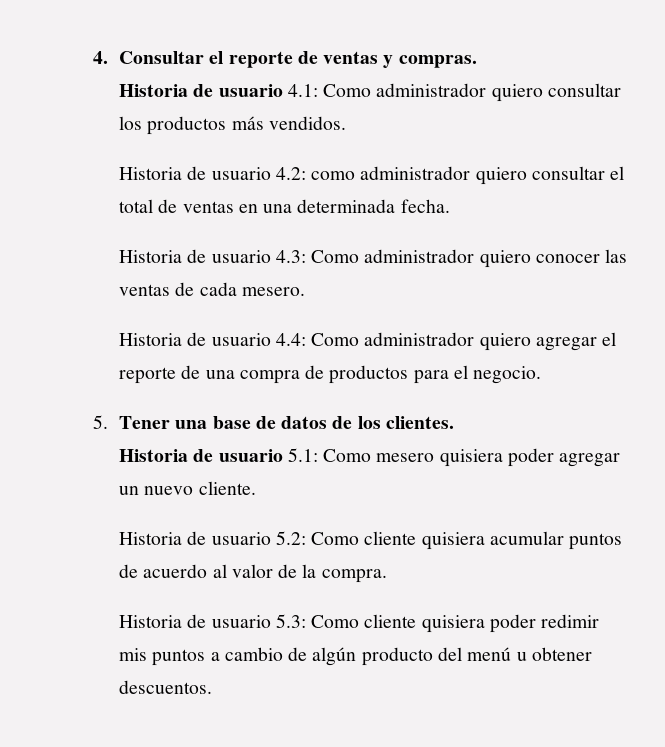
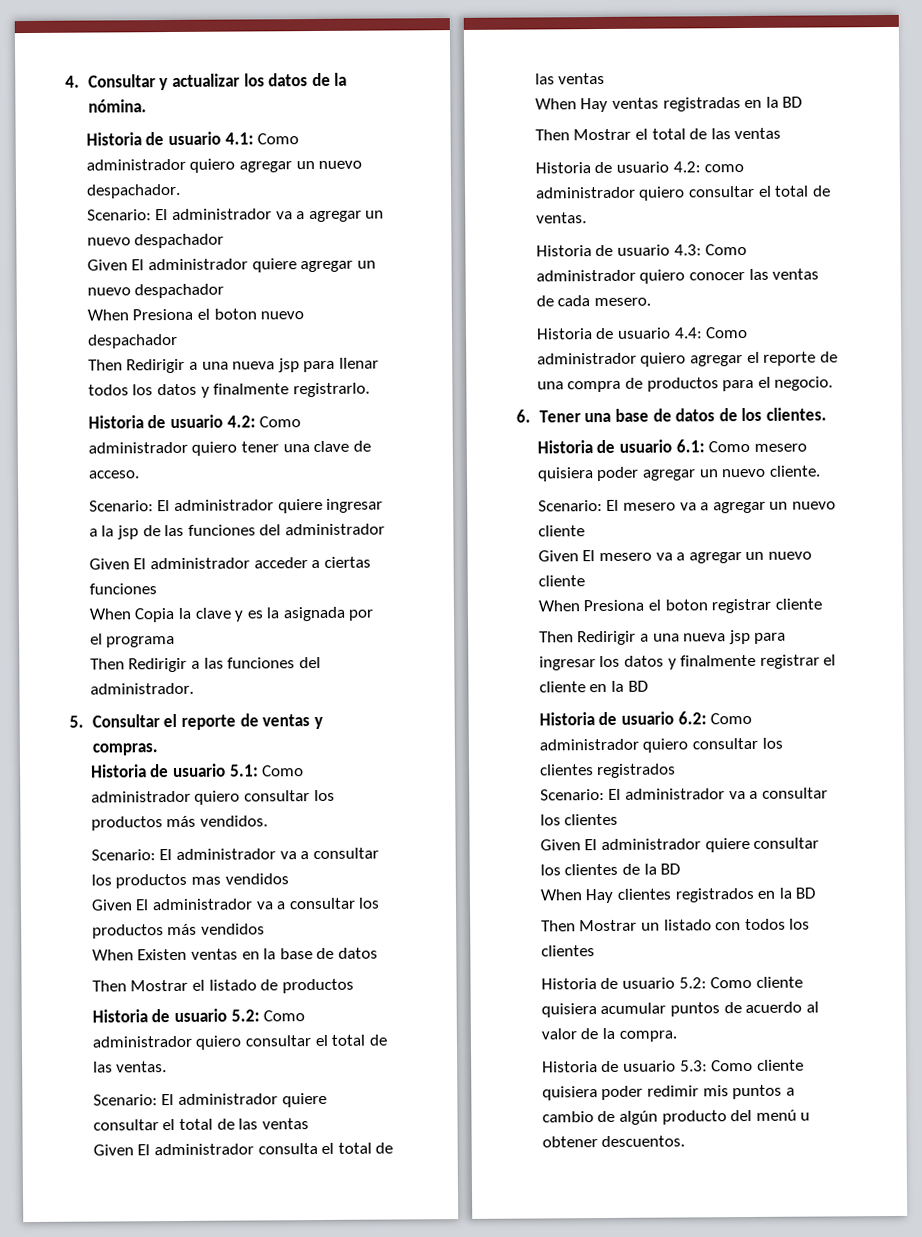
- 4. Consultar el reporte de ventas y compras.
+ 4. Consultar y actualizar los datos de la nómina.
+ Historia de usuario 4.1: Como administrador quiero agregar un nuevo despachador.
+ Scenario: El administrador va a agregar un nuevo despachador
+ Given El administrador quiere agregar un nuevo despachador
+ When Presiona el boton nuevo despachador
+ Then Redirigir a una nueva jsp para llenar todos los datos y finalmente registrarlo.
+ Historia de usuario 4.2: Como administrador quiero tener una clave de acceso.
+ Scenario: El administrador quiere ingresar a la jsp de las funciones del administrador
+ Given El administrador acceder a ciertas funciones
+ When Copia la clave y es la asignada por el programa
+ Then Redirigir a las funciones del administrador.
+ 5. Consultar el reporte de ventas y compras.
- Historia de usuario 4.1: Como administrador quiero consultar los productos más vendidos.
+ Historia de usuario 5.1: Como administrador quiero consultar los productos más vendidos.
+ Scenario: El administrador va a consultar los productos mas vendidos
+ Given El administrador va a consultar los productos más vendidos
+ When Existen ventas en la base de datos
+ Then Mostrar el listado de productos
+ Historia de usuario 5.2: Como administrador quiero consultar el total de las ventas.
+ Scenario: El administrador quiere consultar el total de las ventas
+ Given El administrador consulta el total de las ventas
+ When Hay ventas registradas en la BD
+ Then Mostrar el total de las ventas
- Historia de usuario 4.2: como administrador quiero consultar el total de ventas en una determinada fecha.
+ Historia de usuario 4.2: como administrador quiero consultar el total de ventas.
- 5. Tener una base de datos de los clientes.
+ 6. Tener una base de datos de los clientes.
- Historia de usuario 5.1: Como mesero quisiera poder agregar un nuevo cliente.
+ Historia de usuario 6.1: Como mesero quisiera poder agregar un nuevo cliente.
+ Scenario: El mesero va a agregar un nuevo cliente
+ Given El mesero va a agregar un nuevo cliente
+ When Presiona el boton registrar cliente
+ Then Redirigir a una nueva jsp para ingresar los datos y finalmente registrar el cliente en la BD
+ Historia de usuario 6.2: Como administrador quiero consultar los clientes registrados
+ Scenario: El administrador va a consultar los clientes
+ Given El administrador quiere consultar los clientes de la BD
+ When Hay clientes registrados en la BD
+ Then Mostrar un listado con todos los clientes

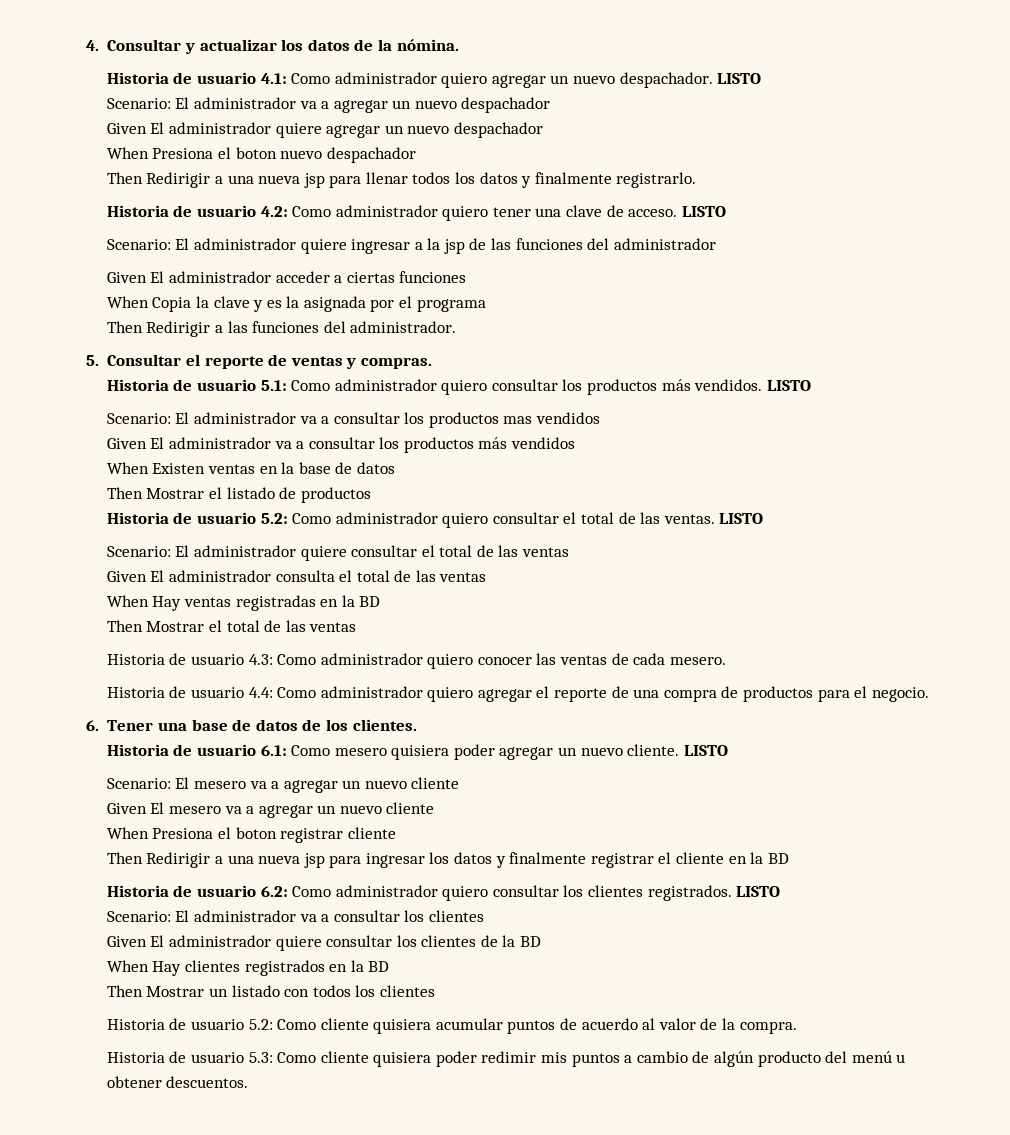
- Historia de usuario 4.1: Como administrador quiero agregar un nuevo despachador.
+ Historia de usuario 4.1: Como administrador quiero agregar un nuevo despachador. LISTO
- Historia de usuario 4.2: Como administrador quiero tener una clave de acceso.
+ Historia de usuario 4.2: Como administrador quiero tener una clave de acceso. LISTO
- Historia de usuario 5.1: Como administrador quiero consultar los productos más vendidos.
+ Historia de usuario 5.1: Como administrador quiero consultar los productos más vendidos. LISTO
- Historia de usuario 5.2: Como administrador quiero consultar el total de las ventas.
+ Historia de usuario 5.2: Como administrador quiero consultar el total de las ventas. LISTO
- Historia de usuario 4.2: como administrador quiero consultar el total de ventas.
- Historia de usuario 6.1: Como mesero quisiera poder agregar un nuevo cliente.
+ Historia de usuario 6.1: Como mesero quisiera poder agregar un nuevo cliente. LISTO
- Historia de usuario 6.2: Como administrador quiero consultar los clientes registrados
+ Historia de usuario 6.2: Como administrador quiero consultar los clientes registrados. LISTO

